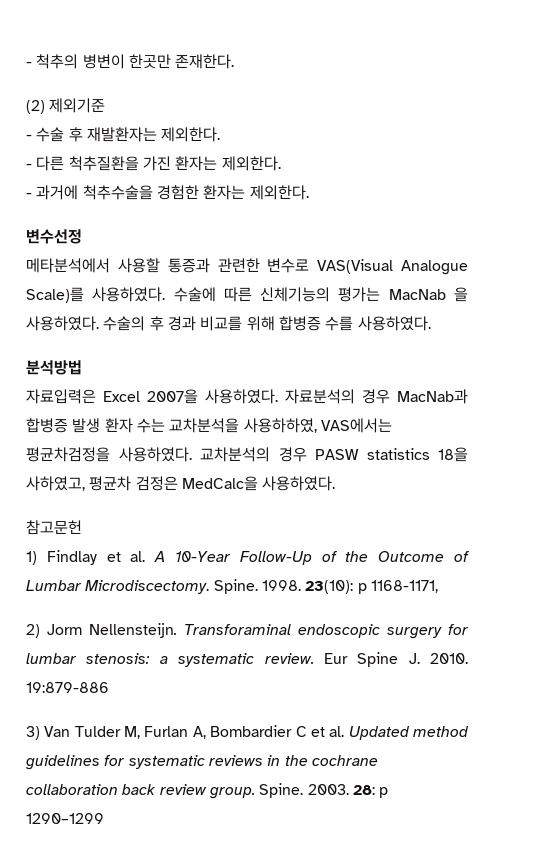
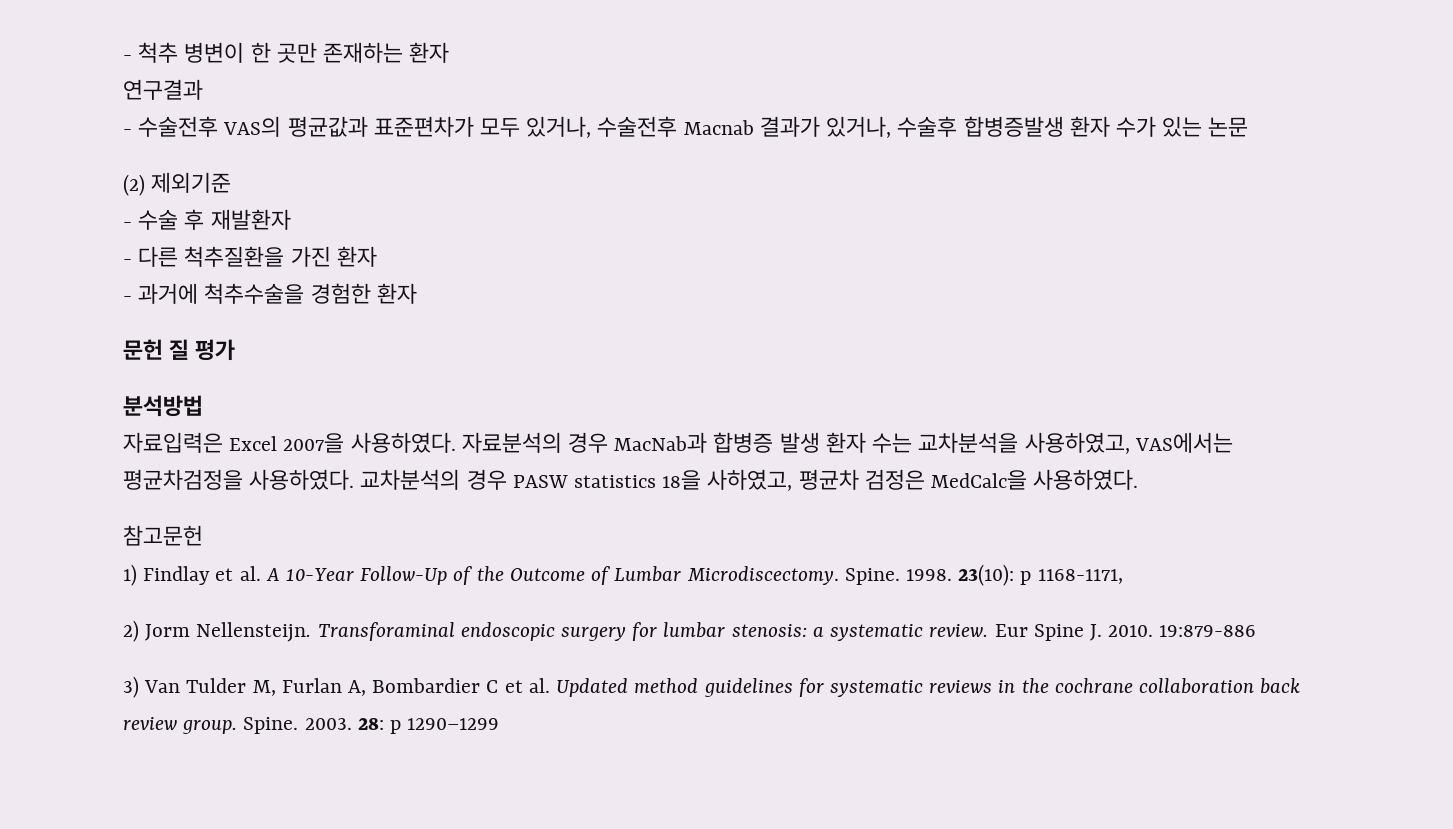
- - 척추의 병변이 한곳만 존재한다.
+ - 척추 병변이 한 곳만 존재하는 환자
+ 연구결과
+ - 수술전후 VAS의 평균값과 표준편차가 모두 있거나, 수술전후 Macnab 결과가 있거나, 수술후 합병증발생 환자 수가 있는 논문
- - 수술 후 재발환자는 제외한다.
+ - 수술 후 재발환자
- - 다른 척추질환을 가진 환자는 제외한다.
+ - 다른 척추질환을 가진 환자
- - 과거에 척추수술을 경험한 환자는 제외한다.
- 변수선정
- 메타분석에서 사용할 통증과 관련한 변수로 VAS(Visual Analogue Scale)를 사용하였다. 수술에 따른 신체기능의 평가는 MacNab 을 사용하였다. 수술의 후 경과 비교를 위해 합병증 수를 사용하였다.
+ - 과거에 척추수술을 경험한 환자
+ 문헌 질 평가
- 자료분석의 경우 MacNab과 합병증 발생 환자 수는 교차분석을 사용하하였, VAS에서는 평균차검정을 사용하였다.
+ 자료분석의 경우 MacNab과 합병증 발생 환자 수는 교차분석을 사용하였고, VAS에서는 평균차검정을 사용하였다.

